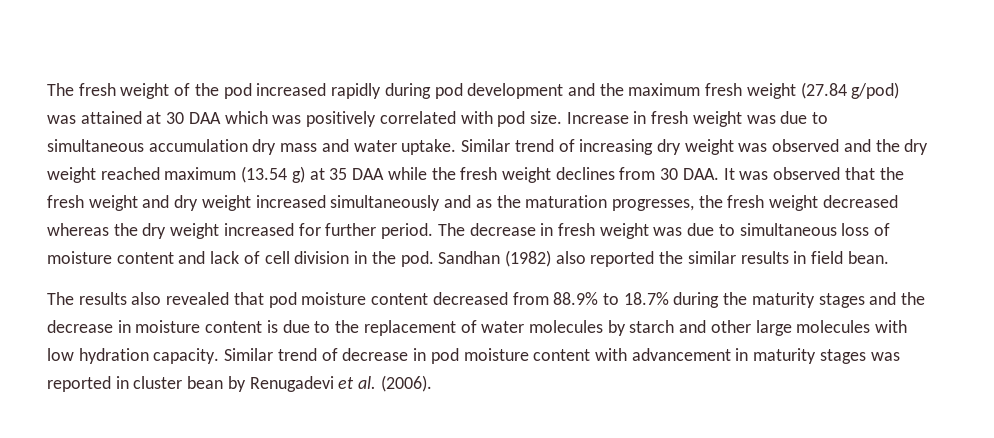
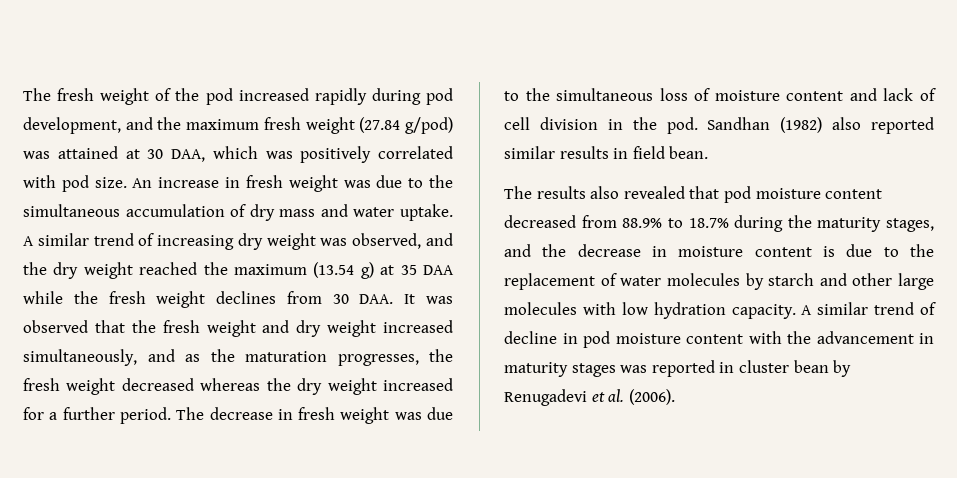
- The fresh weight of the pod increased rapidly during pod development and the maximum fresh weight (27.84 g/pod) was attained at 30 DAA which was positively correlated with pod size.
+ The fresh weight of the pod increased rapidly during pod development, and the maximum fresh weight (27.84 g/pod) was attained at 30 DAA, which was positively correlated with pod size.
- Increase in fresh weight was due to simultaneous accumulation dry mass and water uptake.
+ An increase in fresh weight was due to the simultaneous accumulation of dry mass and water uptake.
- Similar trend of increasing dry weight was observed and the dry weight reached maximum (13.54 g) at 35 DAA while the fresh weight declines from 30 DAA. It was observed that the fresh weight and dry weight increased simultaneously and as the maturation progresses, the fresh weight decreased whereas the dry weight increased for further period.
+ A similar trend of increasing dry weight was observed, and the dry weight reached the maximum (13.54 g) at 35 DAA while the fresh weight declines from 30 DAA. It was observed that the fresh weight and dry weight increased simultaneously, and as the maturation progresses, the fresh weight decreased whereas the dry weight increased for a further period.
- The decrease in fresh weight was due to simultaneous loss of moisture content and lack of cell division in the pod.
+ The decrease in fresh weight was due to the simultaneous loss of moisture content and lack of cell division in the pod.
- Sandhan (1982) also reported the similar results in field bean.
+ Sandhan (1982) also reported similar results in field bean.
- The results also revealed that pod moisture content decreased from 88.9% to 18.7% during the maturity stages and the decrease in moisture content is due to the replacement of water molecules by starch and other large molecules with low hydration capacity.
+ The results also revealed that pod moisture content decreased from 88.9% to 18.7% during the maturity stages, and the decrease in moisture content is due to the replacement of water molecules by starch and other large molecules with low hydration capacity.
- Similar trend of decrease in pod moisture content with advancement in maturity stages was reported in cluster bean by Renugadevi et al. (2006).
+ A similar trend of decline in pod moisture content with the advancement in maturity stages was reported in cluster bean by Renugadevi et al. (2006).

